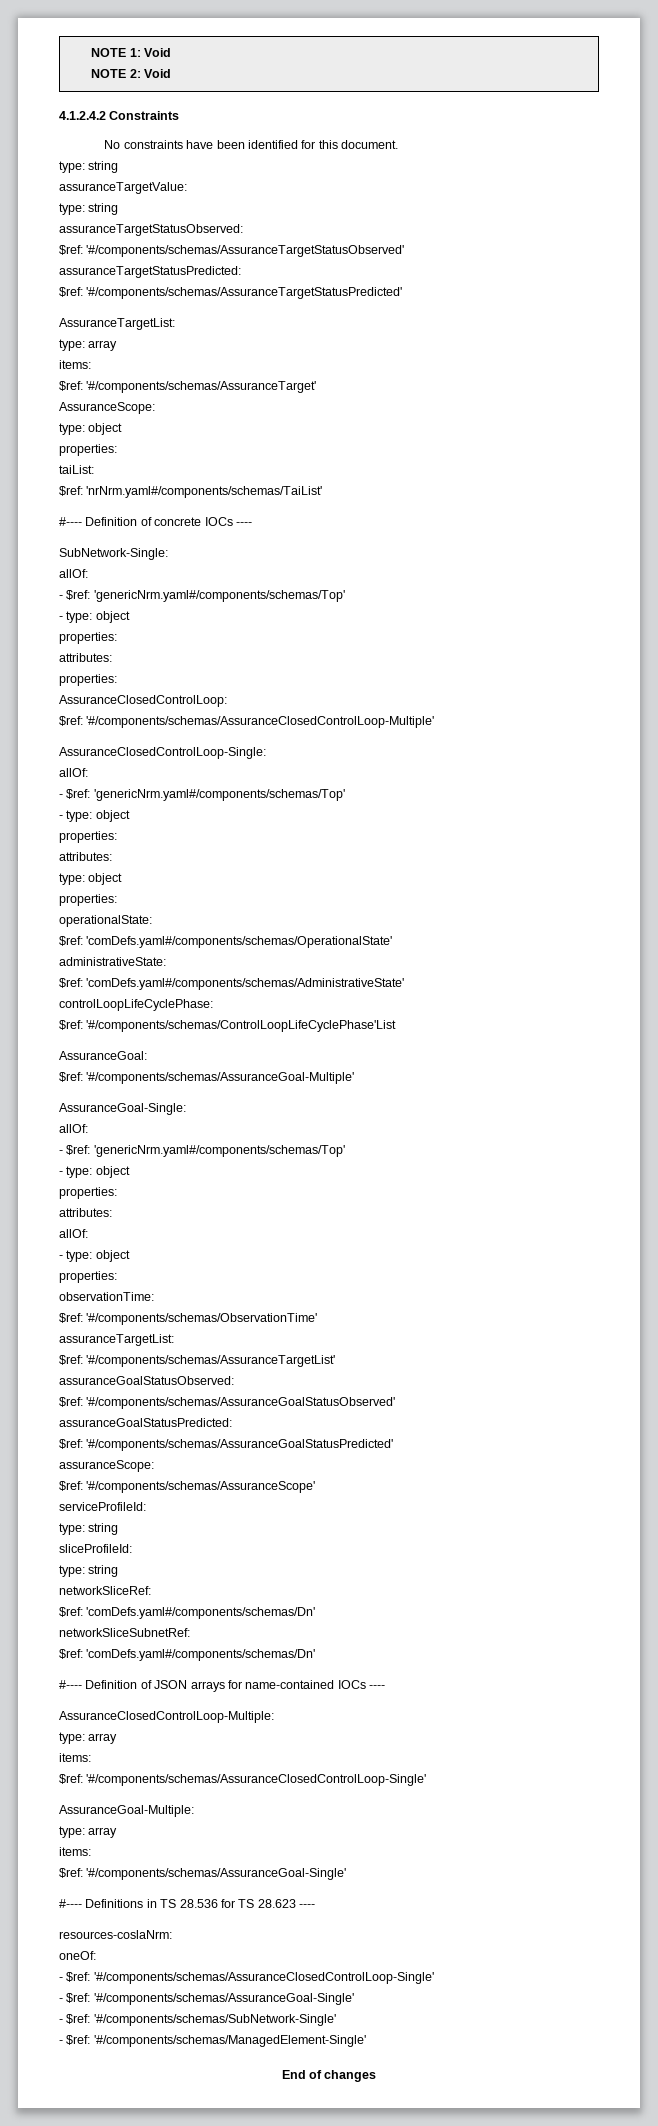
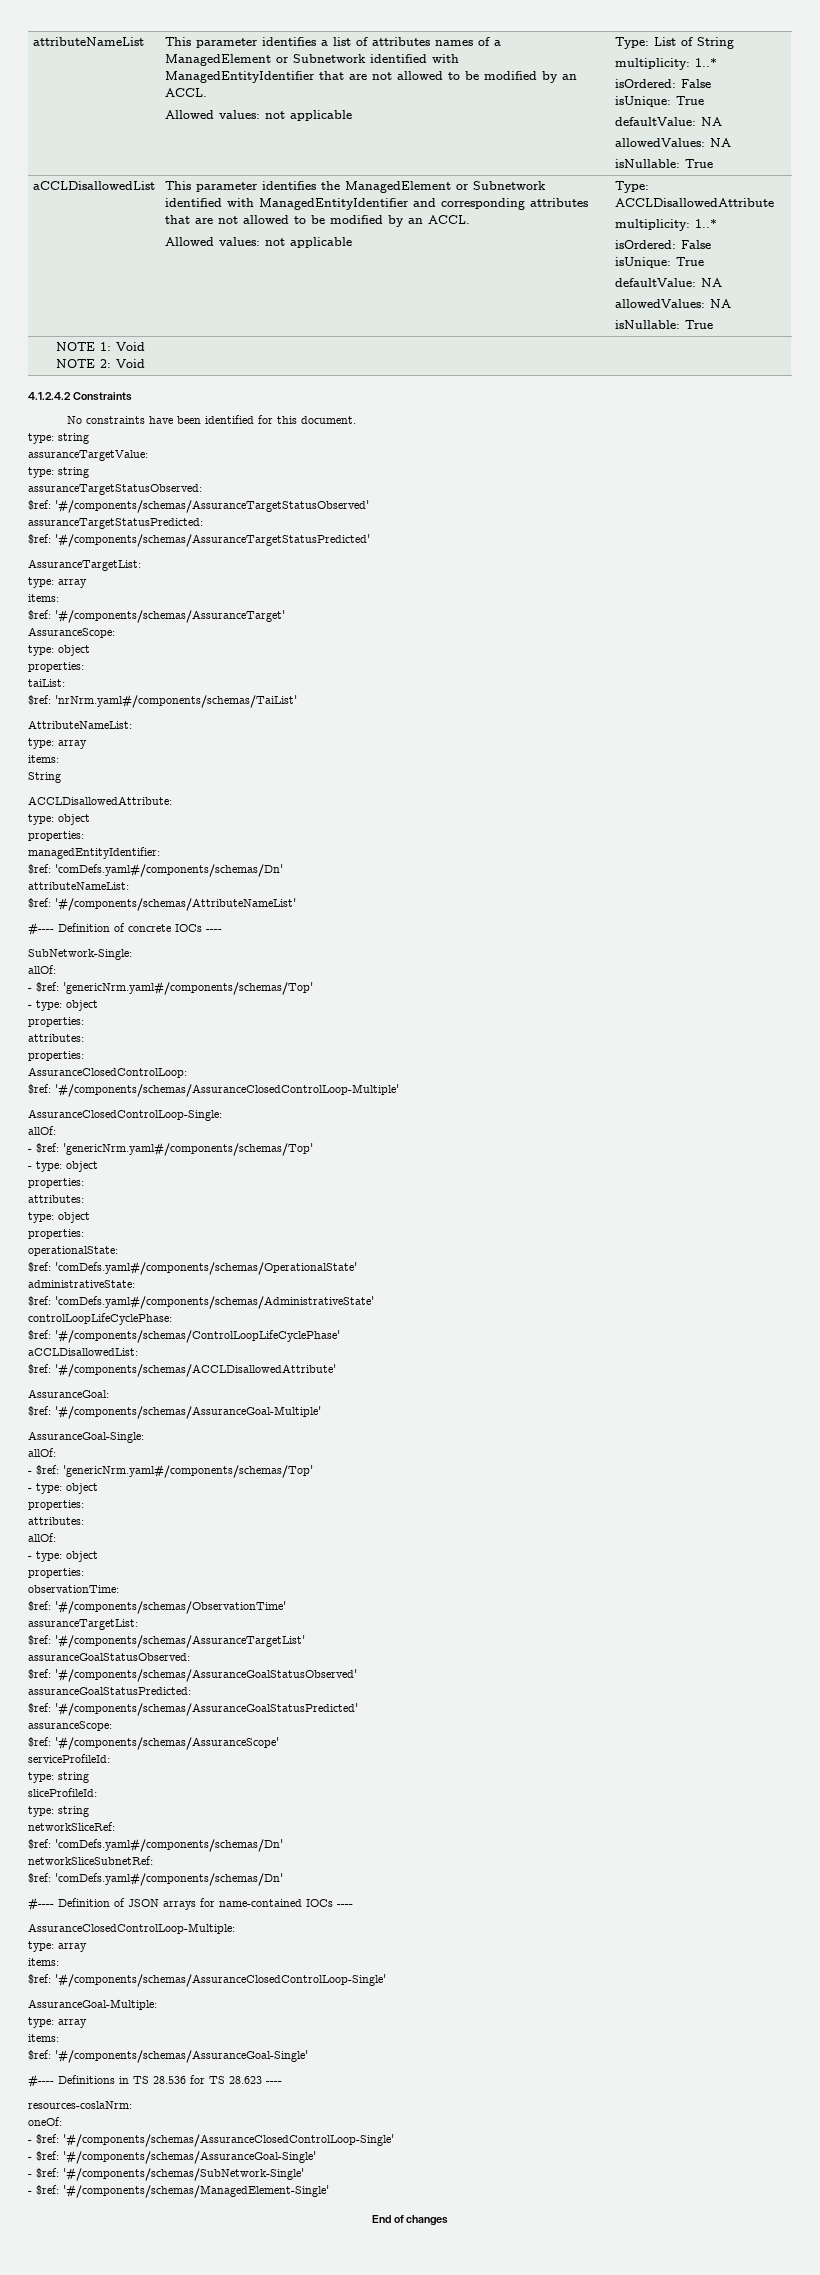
+ attributeNameList | This parameter identifies a list of attributes names of a ManagedElement or Subnetwork identified with ManagedEntityIdentifier that are not allowed to be modified by an ACCL.
+ Allowed values: not applicable | Type: List of String
+ multiplicity: 1..*
+ isOrdered: False
+ isUnique: True
+ defaultValue: NA
+ allowedValues: NA
+ isNullable: True
+ aCCLDisallowedList | This parameter identifies the ManagedElement or Subnetwork identified with ManagedEntityIdentifier and corresponding attributes that are not allowed to be modified by an ACCL.
+ Allowed values: not applicable | Type: ACCLDisallowedAttribute
+ multiplicity: 1..*
+ isOrdered: False
+ isUnique: True
+ defaultValue: NA
+ allowedValues: NA
+ isNullable: True
+ AttributeNameList:
+ type: array
+ items:
+ String
+ ACCLDisallowedAttribute:
+ type: object
+ properties:
+ managedEntityIdentifier:
+ $ref: 'comDefs.yaml#/components/schemas/Dn'
+ attributeNameList:
+ $ref: '#/components/schemas/AttributeNameList'
- $ref: '#/components/schemas/ControlLoopLifeCyclePhase'List
+ $ref: '#/components/schemas/ControlLoopLifeCyclePhase'
+ aCCLDisallowedList:
+ $ref: '#/components/schemas/ACCLDisallowedAttribute'

